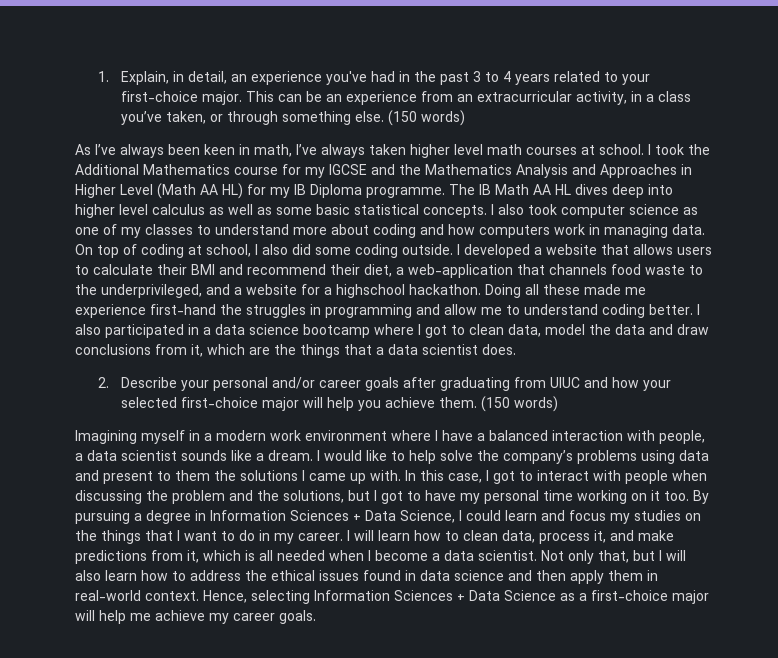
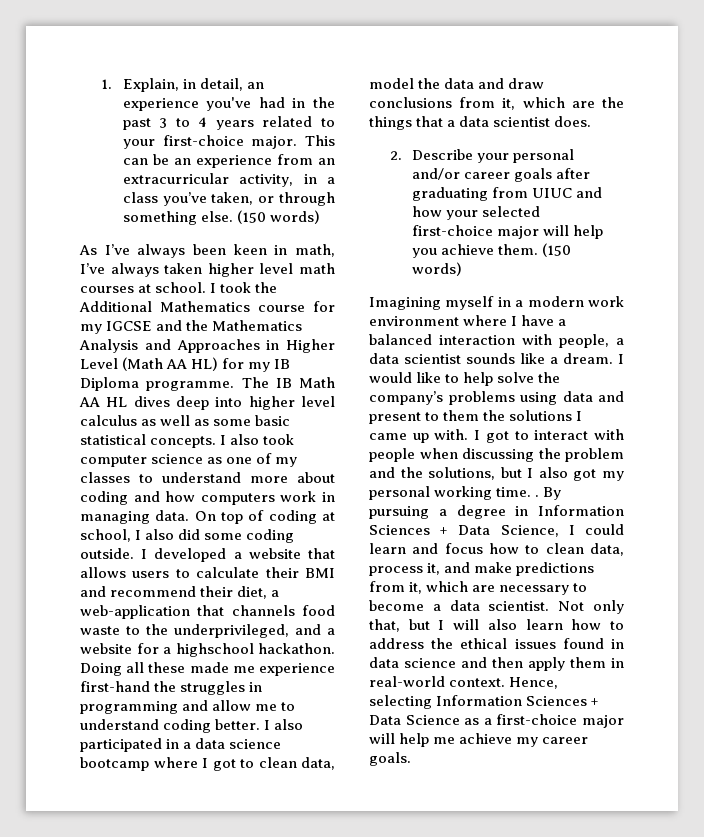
- In this case, I got to interact with people when discussing the problem and the solutions, but I got to have my personal time working on it too.
+ I got to interact with people when discussing the problem and the solutions, but I also got my personal working time. .
- By pursuing a degree in Information Sciences + Data Science, I could learn and focus my studies on the things that I want to do in my career. I will learn how to clean data, process it, and make predictions from it, which is all needed when I become a data scientist.
+ By pursuing a degree in Information Sciences + Data Science, I could learn and focus how to clean data, process it, and make predictions from it, which are necessary to become a data scientist.

